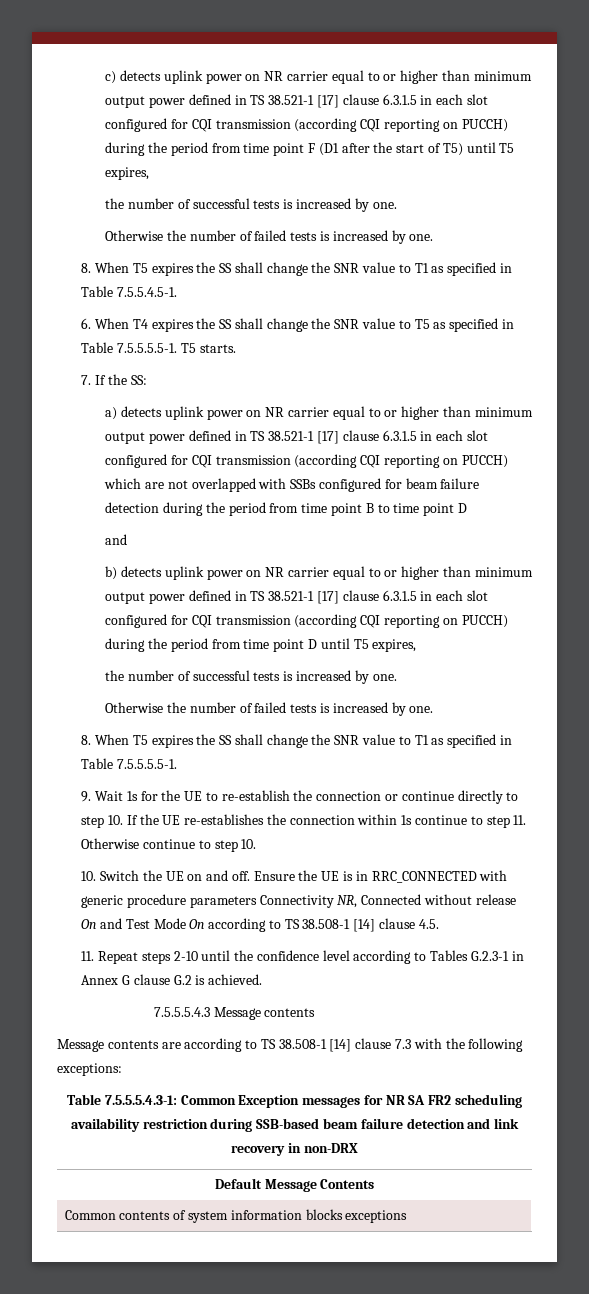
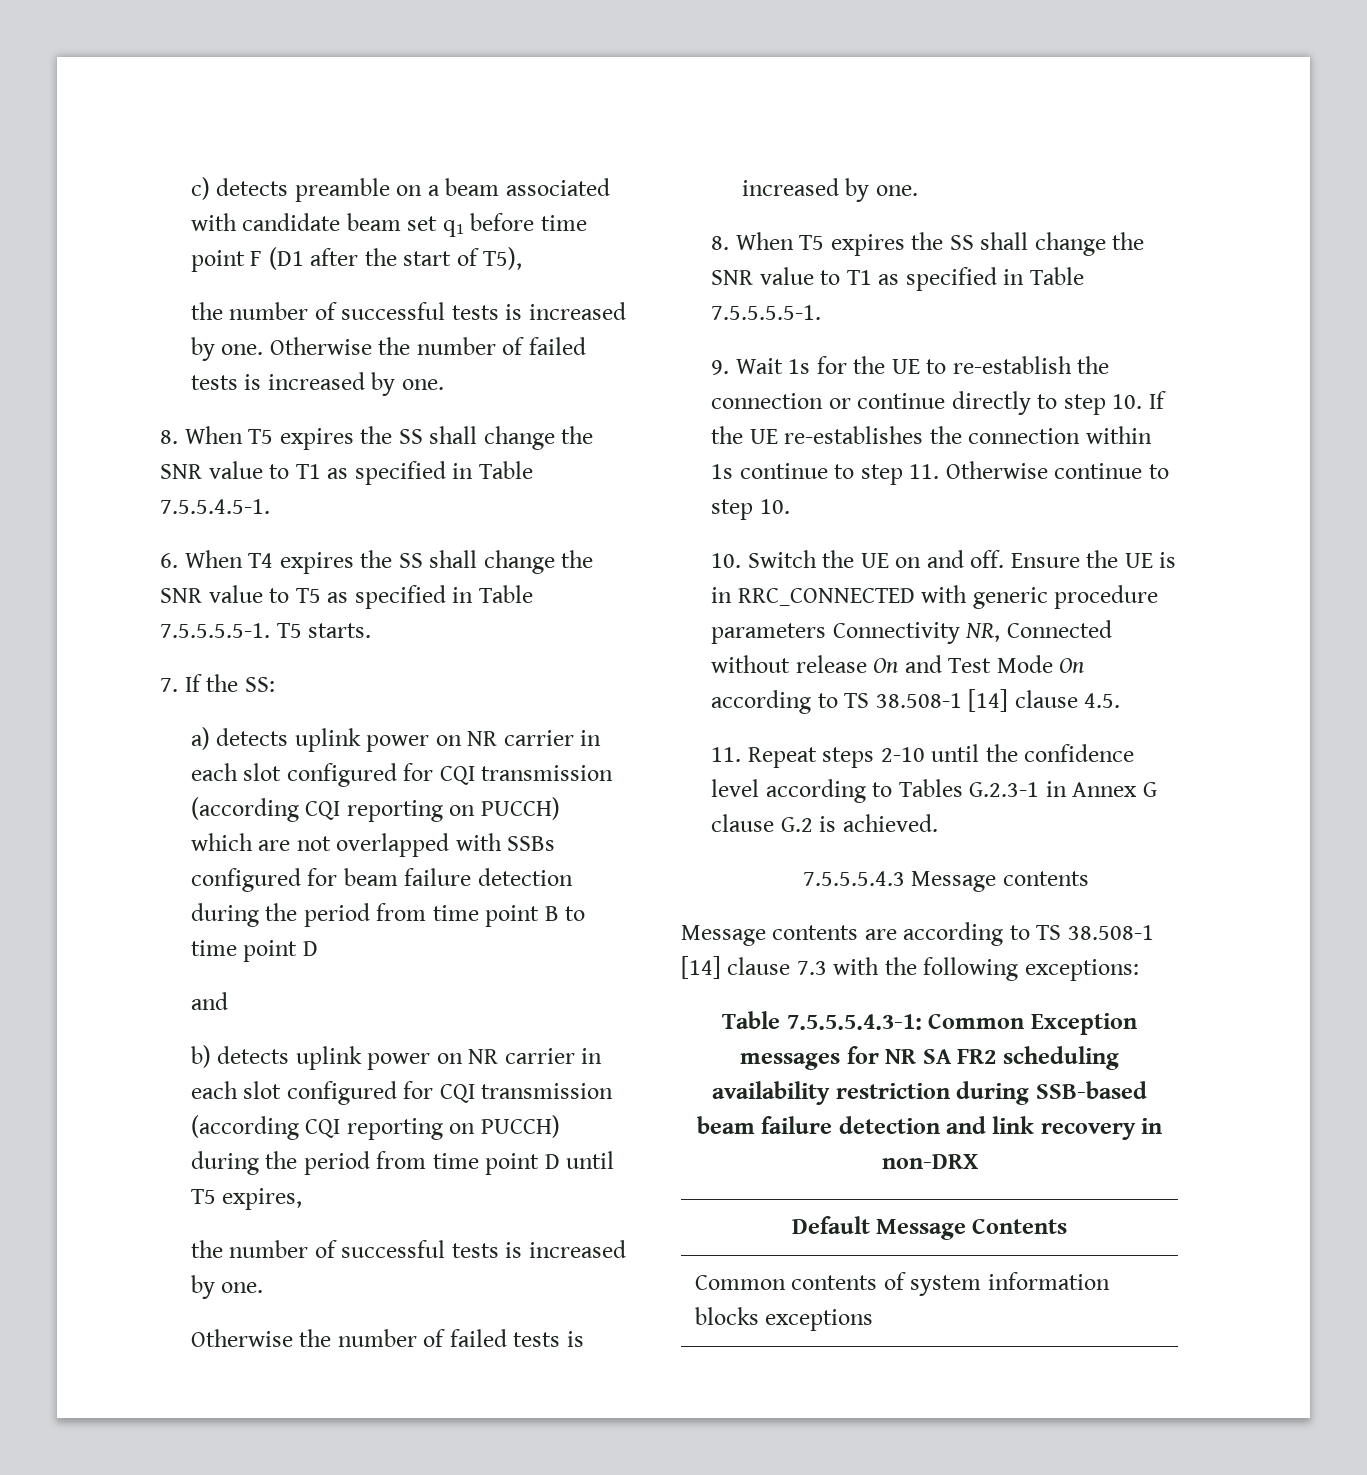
- c) detects uplink power on NR carrier equal to or higher than minimum output power defined in TS 38.521-1 [17] clause 6.3.1.5 in each slot configured for CQI transmission (according CQI reporting on PUCCH) during the period from time point F (D1 after the start of T5) until T5 expires,
- the number of successful tests is increased by one.
- Otherwise the number of failed tests is increased by one.
+ c) detects preamble on a beam associated with candidate beam set q1 before time point F (D1 after the start of T5),
+ the number of successful tests is increased by one. Otherwise the number of failed tests is increased by one.
- a) detects uplink power on NR carrier equal to or higher than minimum output power defined in TS 38.521-1 [17] clause 6.3.1.5 in each slot configured for CQI transmission (according CQI reporting on PUCCH) which are not overlapped with SSBs configured for beam failure detection during the period from time point B to time point D
+ a) detects uplink power on NR carrier in each slot configured for CQI transmission (according CQI reporting on PUCCH) which are not overlapped with SSBs configured for beam failure detection during the period from time point B to time point D
- b) detects uplink power on NR carrier equal to or higher than minimum output power defined in TS 38.521-1 [17] clause 6.3.1.5 in each slot configured for CQI transmission (according CQI reporting on PUCCH) during the period from time point D until T5 expires,
+ b) detects uplink power on NR carrier in each slot configured for CQI transmission (according CQI reporting on PUCCH) during the period from time point D until T5 expires,

